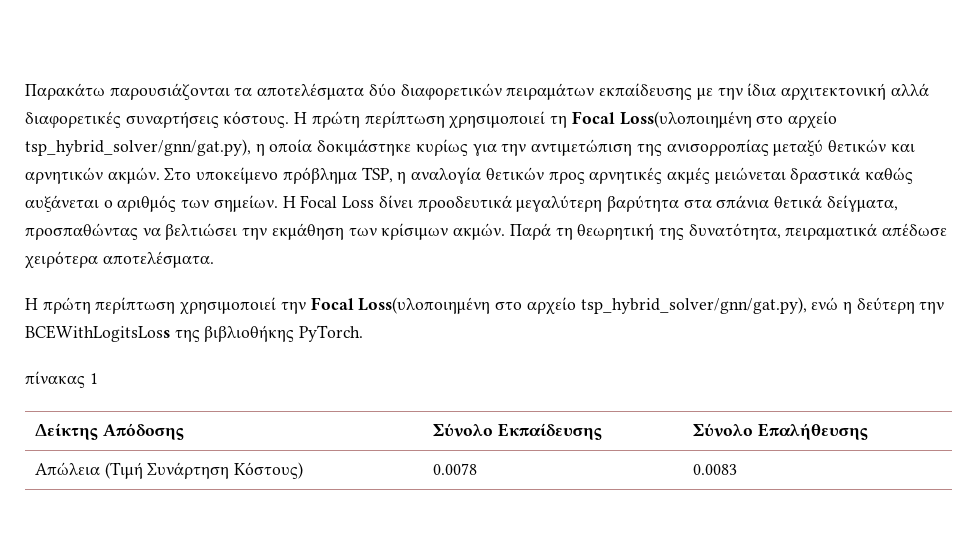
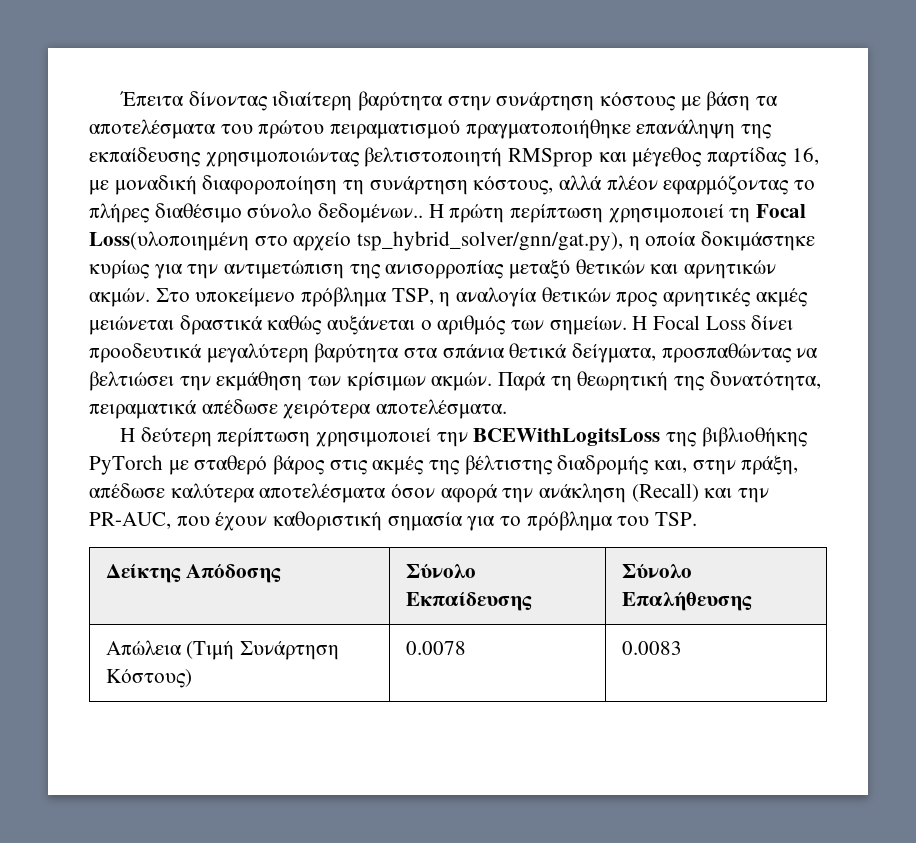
- Παρακάτω παρουσιάζονται τα αποτελέσματα δύο διαφορετικών πειραμάτων εκπαίδευσης με την ίδια αρχιτεκτονική αλλά διαφορετικές συναρτήσεις κόστους.
+ Έπειτα δίνοντας ιδιαίτερη βαρύτητα στην συνάρτηση κόστους με βάση τα αποτελέσματα του πρώτου πειραματισμού πραγματοποιήθηκε επανάληψη της εκπαίδευσης χρησιμοποιώντας βελτιστοποιητή RMSprop και μέγεθος παρτίδας 16, με μοναδική διαφοροποίηση τη συνάρτηση κόστους, αλλά πλέον εφαρμόζοντας το πλήρες διαθέσιμο σύνολο δεδομένων..
- Η πρώτη περίπτωση χρησιμοποιεί την Focal Loss(υλοποιημένη στο αρχείο tsp_hybrid_solver/gnn/gat.py), ενώ η δεύτερη την BCEWithLogitsLoss της βιβλιοθήκης PyTorch.
- πίνακας 1
+ Η δεύτερη περίπτωση χρησιμοποιεί την BCEWithLogitsLoss της βιβλιοθήκης PyTorch με σταθερό βάρος στις ακμές της βέλτιστης διαδρομής και, στην πράξη, απέδωσε καλύτερα αποτελέσματα όσον αφορά την ανάκληση (Recall) και την PR-AUC, που έχουν καθοριστική σημασία για το πρόβλημα του TSP.

